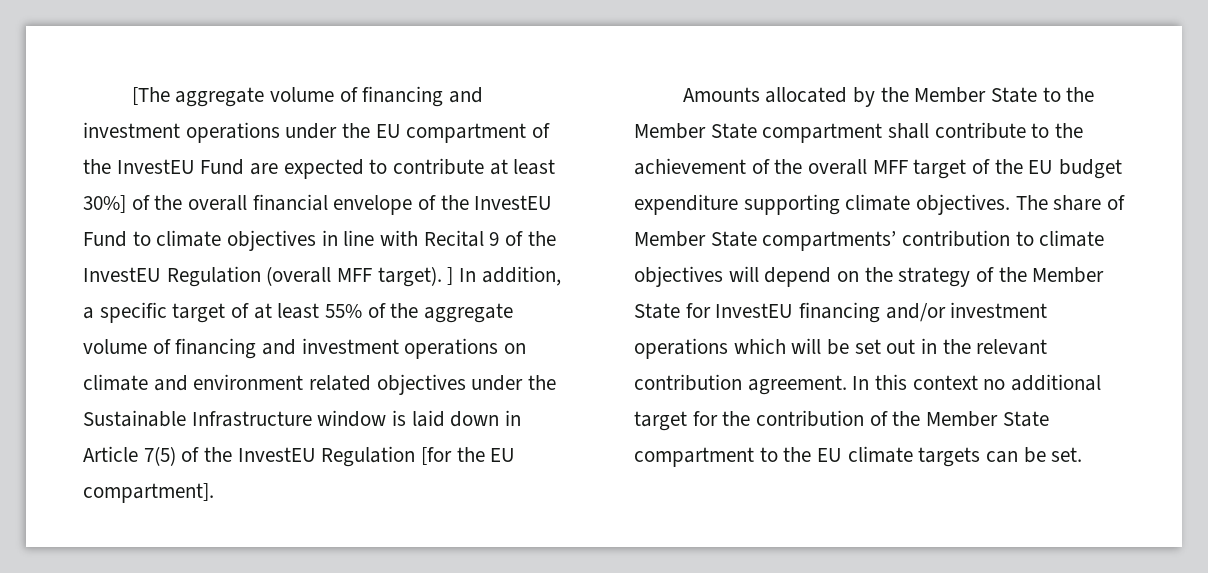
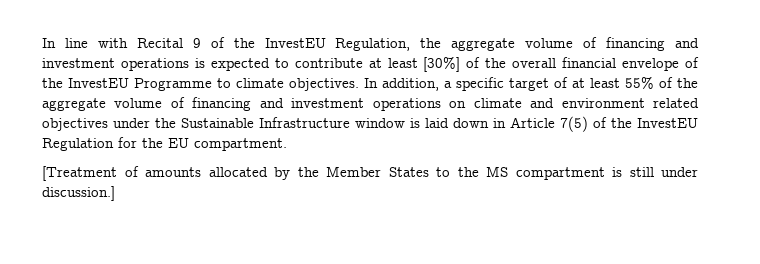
- [The aggregate volume of financing and investment operations under the EU compartment of the InvestEU Fund are expected to contribute at least 30%] of the overall financial envelope of the InvestEU Fund to climate objectives in line with Recital 9 of the InvestEU Regulation (overall MFF target). ] In addition, a specific target of at least 55% of the aggregate volume of financing and investment operations on climate and environment related objectives under the Sustainable Infrastructure window is laid down in Article 7(5) of the InvestEU Regulation [for the EU compartment].
- Amounts allocated by the Member State to the Member State compartment shall contribute to the achievement of the overall MFF target of the EU budget expenditure supporting climate objectives. The share of Member State compartments’ contribution to climate objectives will depend on the strategy of the Member State for InvestEU financing and/or investment operations which will be set out in the relevant contribution agreement. In this context no additional target for the contribution of the Member State compartment to the EU climate targets can be set.
+ In line with Recital 9 of the InvestEU Regulation, the aggregate volume of financing and investment operations is expected to contribute at least [30%] of the overall financial envelope of the InvestEU Programme to climate objectives. In addition, a specific target of at least 55% of the aggregate volume of financing and investment operations on climate and environment related objectives under the Sustainable Infrastructure window is laid down in Article 7(5) of the InvestEU Regulation for the EU compartment.
+ [Treatment of amounts allocated by the Member States to the MS compartment is still under discussion.]

